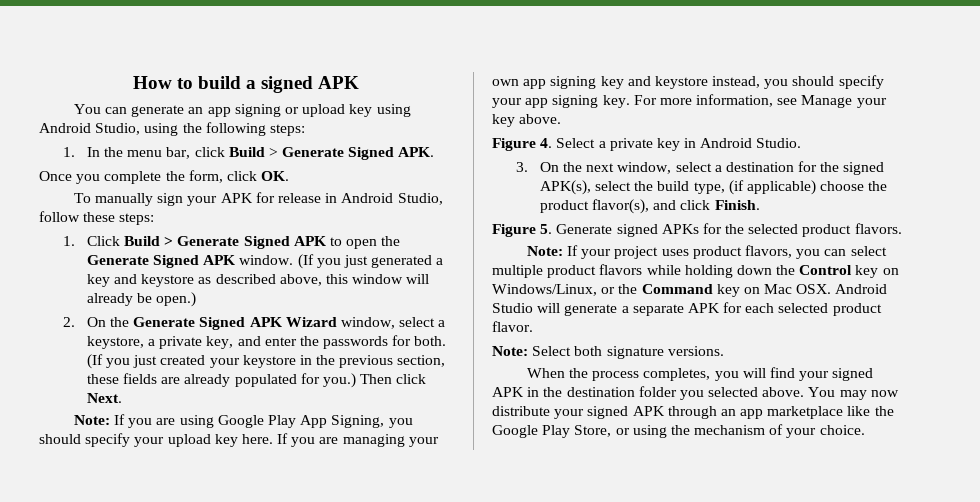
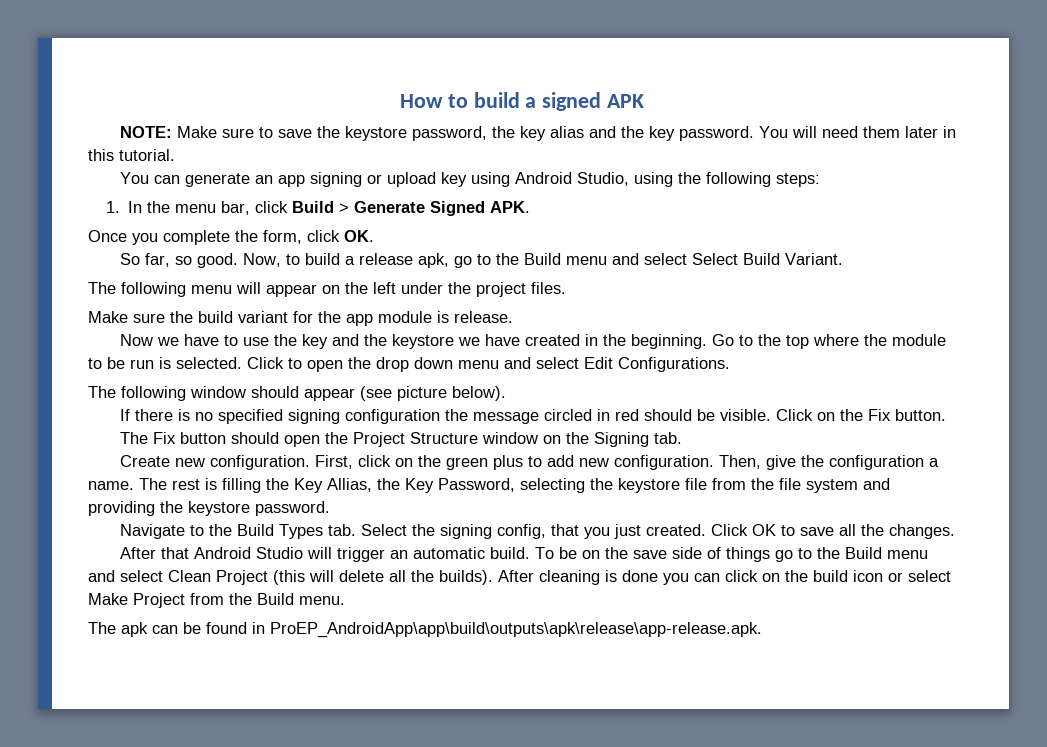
+ NOTE: Make sure to save the keystore password, the key alias and the key password. You will need them later in this tutorial.
- To manually sign your APK for release in Android Studio, follow these steps:
- 1. Click Build > Generate Signed APK to open the Generate Signed APK window. (If you just generated a key and keystore as described above, this window will already be open.)
- 2. On the Generate Signed APK Wizard window, select a keystore, a private key, and enter the passwords for both. (If you just created your keystore in the previous section, these fields are already populated for you.) Then click Next.
- Note: If you are using Google Play App Signing, you should specify your upload key here. If you are managing your own app signing key and keystore instead, you should specify your app signing key. For more information, see Manage your key above.
- Figure 4. Select a private key in Android Studio.
- 3. On the next window, select a destination for the signed APK(s), select the build type, (if applicable) choose the product flavor(s), and click Finish.
- Figure 5. Generate signed APKs for the selected product flavors.
- Note: If your project uses product flavors, you can select multiple product flavors while holding down the Control key on Windows/Linux, or the Command key on Mac OSX. Android Studio will generate a separate APK for each selected product flavor.
- Note: Select both signature versions.
- When the process completes, you will find your signed APK in the destination folder you selected above. You may now distribute your signed APK through an app marketplace like the Google Play Store, or using the mechanism of your choice.
+ So far, so good. Now, to build a release apk, go to the Build menu and select Select Build Variant.
+ The following menu will appear on the left under the project files.
+ Make sure the build variant for the app module is release.
+ Now we have to use the key and the keystore we have created in the beginning. Go to the top where the module to be run is selected. Click to open the drop down menu and select Edit Configurations.
+ The following window should appear (see picture below).
+ If there is no specified signing configuration the message circled in red should be visible. Click on the Fix button.
+ The Fix button should open the Project Structure window on the Signing tab.
+ Create new configuration. First, click on the green plus to add new configuration. Then, give the configuration a name. The rest is filling the Key Allias, the Key Password, selecting the keystore file from the file system and providing the keystore password.
+ Navigate to the Build Types tab. Select the signing config, that you just created. Click OK to save all the changes.
+ After that Android Studio will trigger an automatic build. To be on the save side of things go to the Build menu and select Clean Project (this will delete all the builds). After cleaning is done you can click on the build icon or select Make Project from the Build menu.
+ The apk can be found in ProEP_AndroidApp\app\build\outputs\apk\release\app-release.apk.

